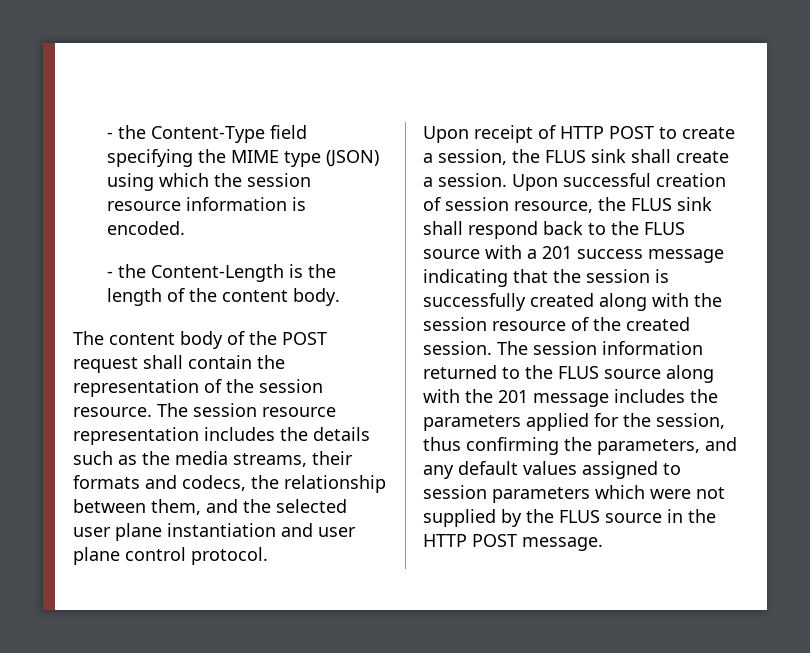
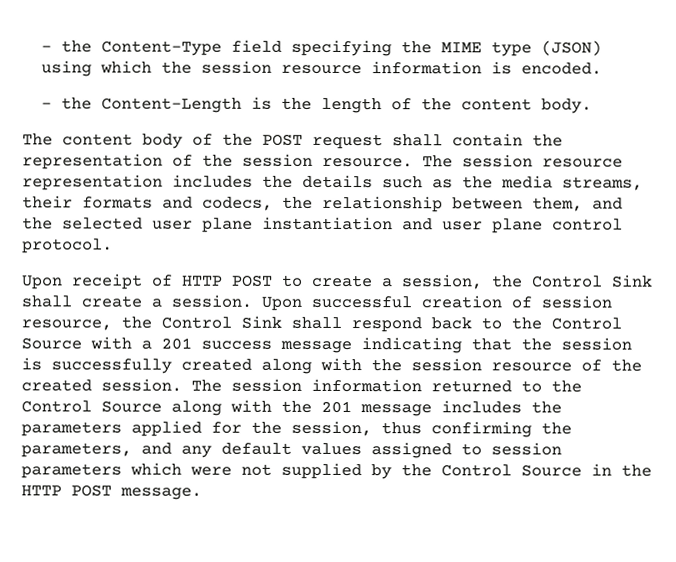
- Upon receipt of HTTP POST to create a session, the FLUS sink shall create a session.
+ Upon receipt of HTTP POST to create a session, the Control Sink shall create a session.
- Upon successful creation of session resource, the FLUS sink shall respond back to the FLUS source with a 201 success message indicating that the session is successfully created along with the session resource of the created session.
+ Upon successful creation of session resource, the Control Sink shall respond back to the Control Source with a 201 success message indicating that the session is successfully created along with the session resource of the created session.
- The session information returned to the FLUS source along with the 201 message includes the parameters applied for the session, thus confirming the parameters, and any default values assigned to session parameters which were not supplied by the FLUS source in the HTTP POST message.
+ The session information returned to the Control Source along with the 201 message includes the parameters applied for the session, thus confirming the parameters, and any default values assigned to session parameters which were not supplied by the Control Source in the HTTP POST message.

